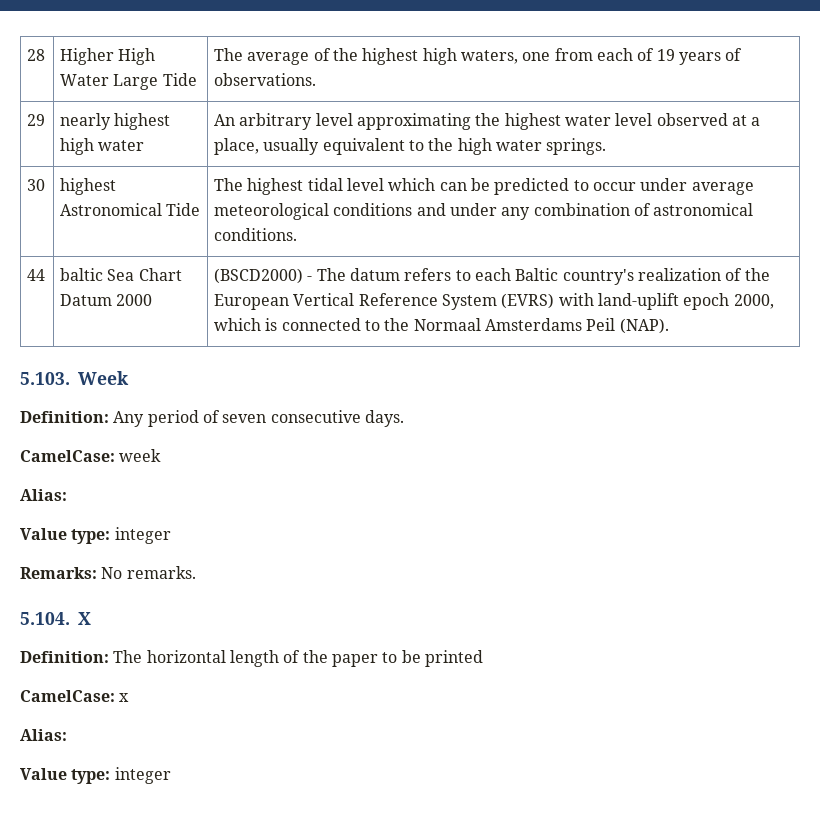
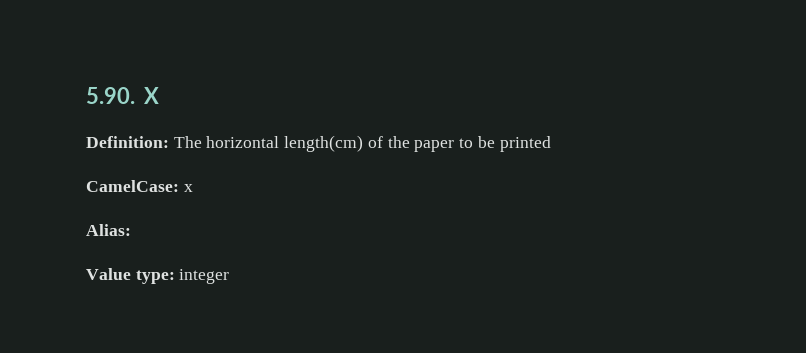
- 28 | Higher High Water Large Tide | The average of the highest high waters, one from each of 19 years of observations.
- 29 | nearly highest high water | An arbitrary level approximating the highest water level observed at a place, usually equivalent to the high water springs.
- 30 | highest Astronomical Tide | The highest tidal level which can be predicted to occur under average meteorological conditions and under any combination of astronomical conditions.
- 44 | baltic Sea Chart Datum 2000 | (BSCD2000) - The datum refers to each Baltic country's realization of the European Vertical Reference System (EVRS) with land-uplift epoch 2000, which is connected to the Normaal Amsterdams Peil (NAP).
- 5.103. Week
- Definition: Any period of seven consecutive days.
- CamelCase: week
- Alias:
- Value type: integer
- Remarks: No remarks.
- 5.104. X
+ 5.90. X
- Definition: The horizontal length of the paper to be printed
+ Definition: The horizontal length(cm) of the paper to be printed

